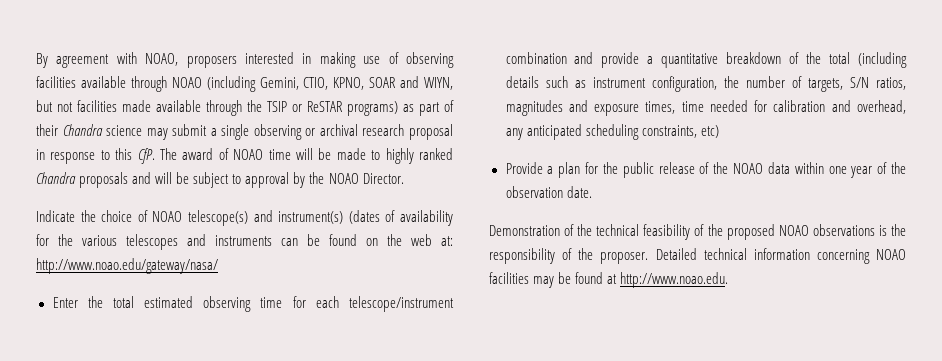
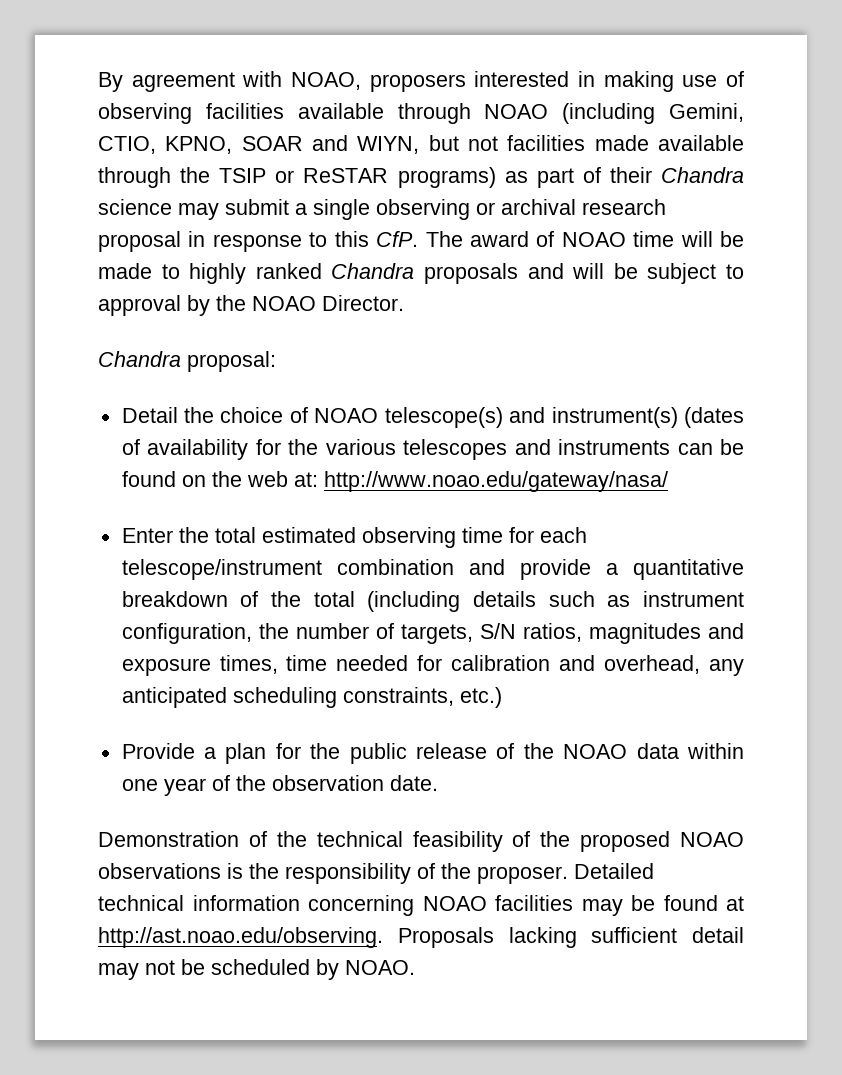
- Indicate the choice of NOAO telescope(s) and instrument(s) (dates of availability for the various telescopes and instruments can be found on the web at: http://www.noao.edu/gateway/nasa/
+ Chandra proposal:
+ Detail the choice of NOAO telescope(s) and instrument(s) (dates of availability for the various telescopes and instruments can be found on the web at: http://www.noao.edu/gateway/nasa/
- Enter the total estimated observing time for each telescope/instrument combination and provide a quantitative breakdown of the total (including details such as instrument configuration, the number of targets, S/N ratios, magnitudes and exposure times, time needed for calibration and overhead, any anticipated scheduling constraints, etc)
+ Enter the total estimated observing time for each telescope/instrument combination and provide a quantitative breakdown of the total (including details such as instrument configuration, the number of targets, S/N ratios, magnitudes and exposure times, time needed for calibration and overhead, any anticipated scheduling constraints, etc.)
- Detailed technical information concerning NOAO facilities may be found at http://www.noao.edu.
+ Detailed technical information concerning NOAO facilities may be found at http://ast.noao.edu/observing. Proposals lacking sufficient detail may not be scheduled by NOAO.

